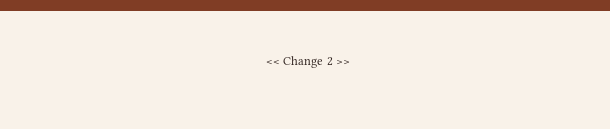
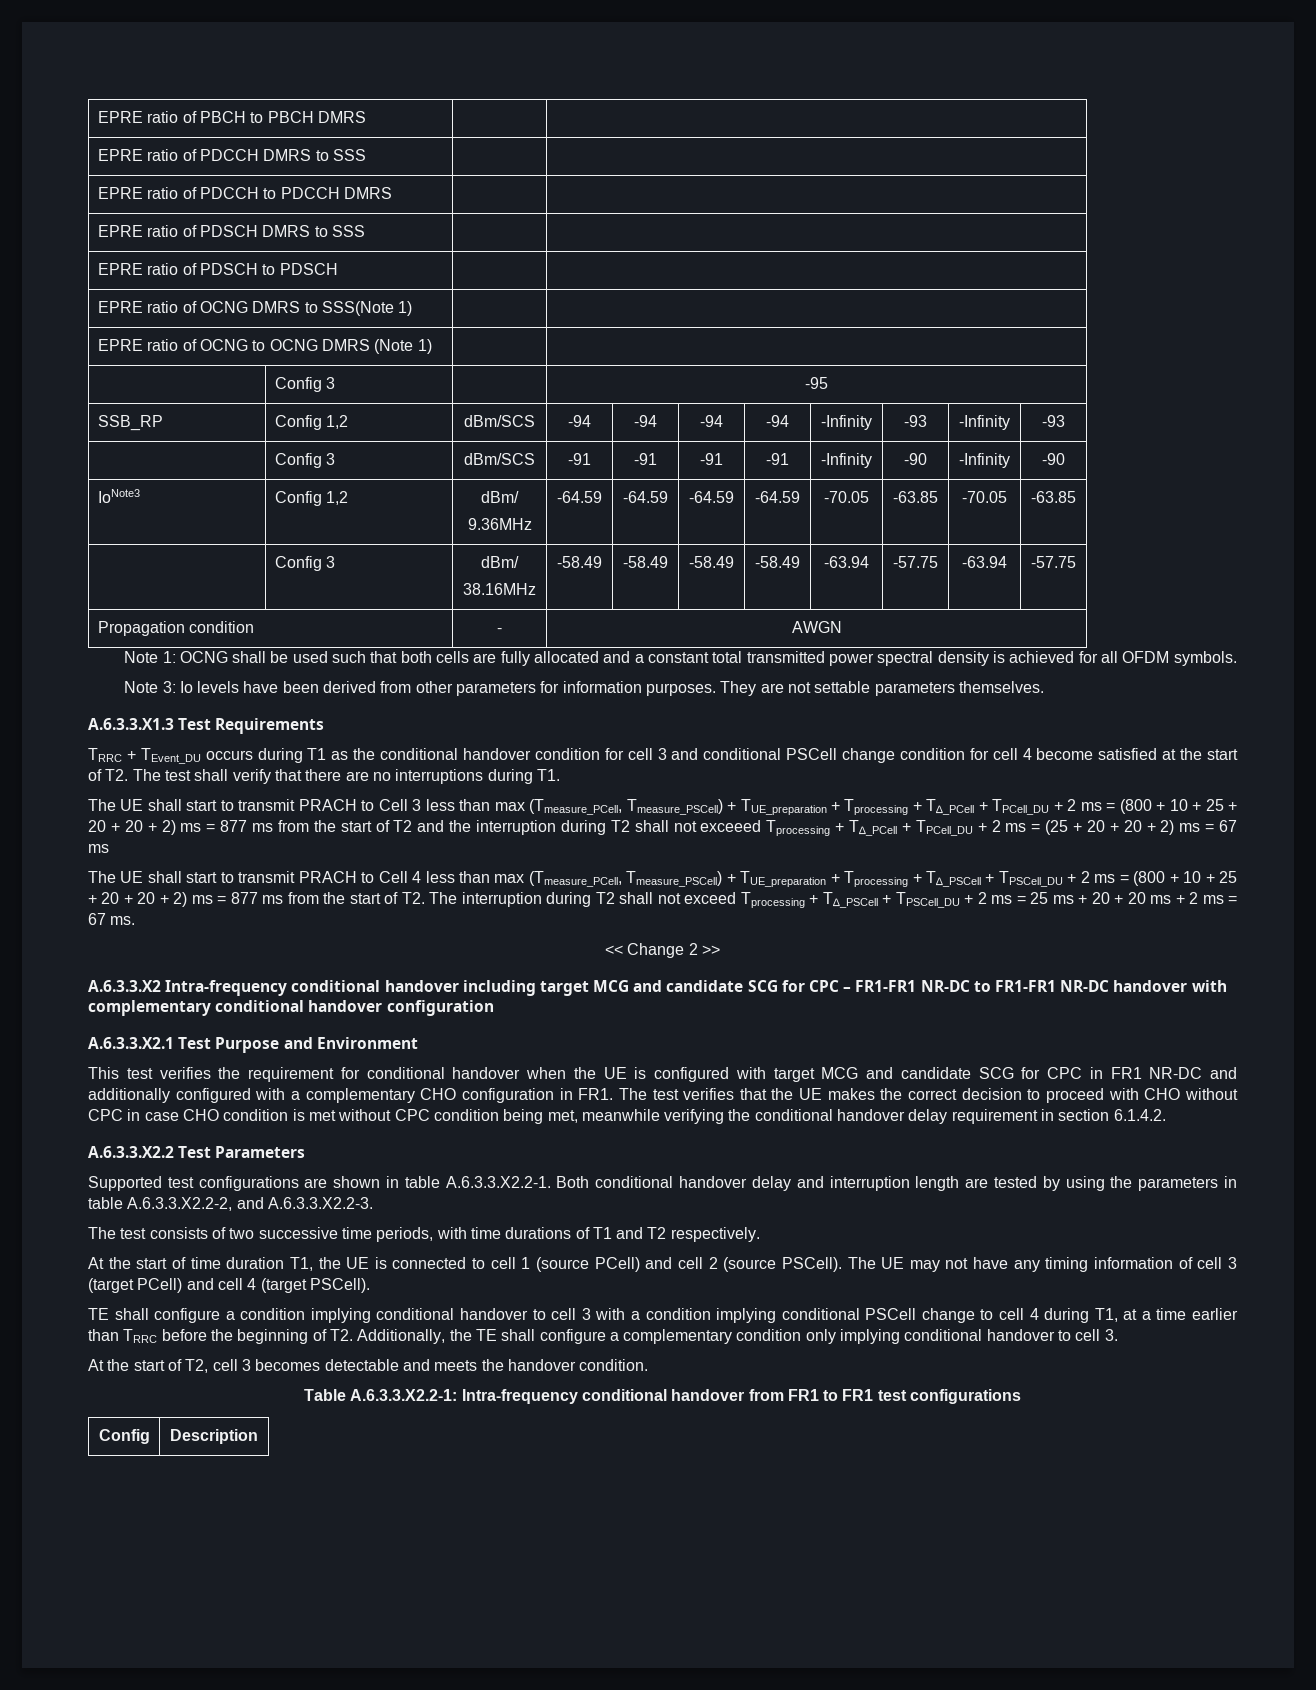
+ EPRE ratio of PBCH to PBCH DMRS | |
+ EPRE ratio of PDCCH DMRS to SSS | |
+ EPRE ratio of PDCCH to PDCCH DMRS | |
+ EPRE ratio of PDSCH DMRS to SSS | |
+ EPRE ratio of PDSCH to PDSCH | |
+ EPRE ratio of OCNG DMRS to SSS(Note 1) | |
+ EPRE ratio of OCNG to OCNG DMRS (Note 1) | |
+ | Config 3 | | -95
+ SSB_RP | Config 1,2 | dBm/SCS | -94 | -94 | -94 | -94 | -Infinity | -93 | -Infinity | -93
+ | Config 3 | dBm/SCS | -91 | -91 | -91 | -91 | -Infinity | -90 | -Infinity | -90
+ IoNote3 | Config 1,2 | dBm/
+ 9.36MHz | -64.59 | -64.59 | -64.59 | -64.59 | -70.05 | -63.85 | -70.05 | -63.85
+ | Config 3 | dBm/
+ 38.16MHz | -58.49 | -58.49 | -58.49 | -58.49 | -63.94 | -57.75 | -63.94 | -57.75
+ Propagation condition | - | AWGN
+ Note 1: OCNG shall be used such that both cells are fully allocated and a constant total transmitted power spectral density is achieved for all OFDM symbols.
+ Note 3: Io levels have been derived from other parameters for information purposes. They are not settable parameters themselves.
+ A.6.3.3.X1.3 Test Requirements
+ TRRC + TEvent_DU occurs during T1 as the conditional handover condition for cell 3 and conditional PSCell change condition for cell 4 become satisfied at the start of T2. The test shall verify that there are no interruptions during T1.
+ The UE shall start to transmit PRACH to Cell 3 less than max (Tmeasure_PCell, Tmeasure_PSCell) + TUE_preparation + Tprocessing + T∆_PCell + TPCell_DU + 2 ms = (800 + 10 + 25 + 20 + 20 + 2) ms = 877 ms from the start of T2 and the interruption during T2 shall not exceeed Tprocessing + T∆_PCell + TPCell_DU + 2 ms = (25 + 20 + 20 + 2) ms = 67 ms
+ The UE shall start to transmit PRACH to Cell 4 less than max (Tmeasure_PCell, Tmeasure_PSCell) + TUE_preparation + Tprocessing + T∆_PSCell + TPSCell_DU + 2 ms = (800 + 10 + 25 + 20 + 20 + 2) ms = 877 ms from the start of T2. The interruption during T2 shall not exceed Tprocessing + T∆_PSCell + TPSCell_DU + 2 ms = 25 ms + 20 + 20 ms + 2 ms = 67 ms.
  << Change 2 >>
+ A.6.3.3.X2 Intra-frequency conditional handover including target MCG and candidate SCG for CPC – FR1-FR1 NR-DC to FR1-FR1 NR-DC handover with complementary conditional handover configuration
+ A.6.3.3.X2.1 Test Purpose and Environment
+ This test verifies the requirement for conditional handover when the UE is configured with target MCG and candidate SCG for CPC in FR1 NR-DC and additionally configured with a complementary CHO configuration in FR1. The test verifies that the UE makes the correct decision to proceed with CHO without CPC in case CHO condition is met without CPC condition being met, meanwhile verifying the conditional handover delay requirement in section 6.1.4.2.
+ A.6.3.3.X2.2 Test Parameters
+ Supported test configurations are shown in table A.6.3.3.X2.2-1. Both conditional handover delay and interruption length are tested by using the parameters in table A.6.3.3.X2.2-2, and A.6.3.3.X2.2-3.
+ The test consists of two successive time periods, with time durations of T1 and T2 respectively.
+ At the start of time duration T1, the UE is connected to cell 1 (source PCell) and cell 2 (source PSCell). The UE may not have any timing information of cell 3 (target PCell) and cell 4 (target PSCell).
+ TE shall configure a condition implying conditional handover to cell 3 with a condition implying conditional PSCell change to cell 4 during T1, at a time earlier than TRRC before the beginning of T2. Additionally, the TE shall configure a complementary condition only implying conditional handover to cell 3.
+ At the start of T2, cell 3 becomes detectable and meets the handover condition.
+ Table A.6.3.3.X2.2-1: Intra-frequency conditional handover from FR1 to FR1 test configurations
+ Config | Description

